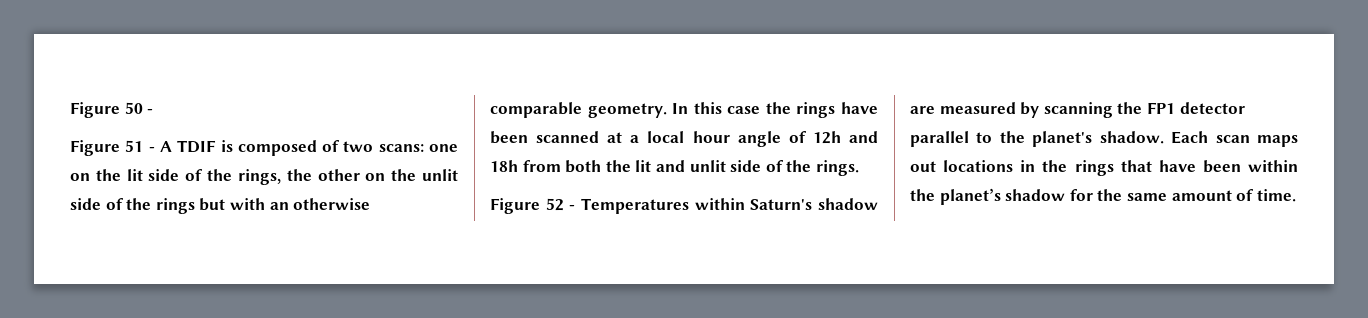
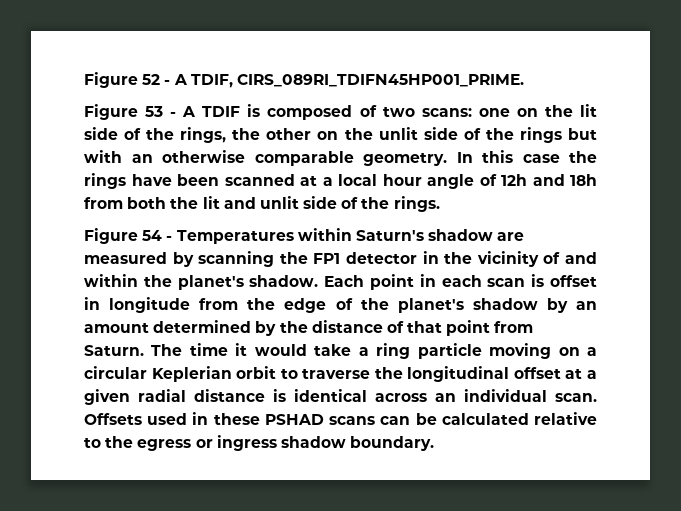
- Figure 50 -
- Figure 51 - A TDIF is composed of two scans: one on the lit side of the rings, the other on the unlit side of the rings but with an otherwise comparable geometry.
+ Figure 52 - A TDIF, CIRS_089RI_TDIFN45HP001_PRIME.
+ Figure 53 - A TDIF is composed of two scans: one on the lit side of the rings, the other on the unlit side of the rings but with an otherwise comparable geometry.
- Figure 52 - Temperatures within Saturn's shadow are measured by scanning the FP1 detector parallel to the planet's shadow. Each scan maps out locations in the rings that have been within the planet’s shadow for the same amount of time.
+ Figure 54 - Temperatures within Saturn's shadow are measured by scanning the FP1 detector in the vicinity of and within the planet's shadow. Each point in each scan is offset in longitude from the edge of the planet's shadow by an amount determined by the distance of that point from Saturn. The time it would take a ring particle moving on a circular Keplerian orbit to traverse the longitudinal offset at a given radial distance is identical across an individual scan. Offsets used in these PSHAD scans can be calculated relative to the egress or ingress shadow boundary.

